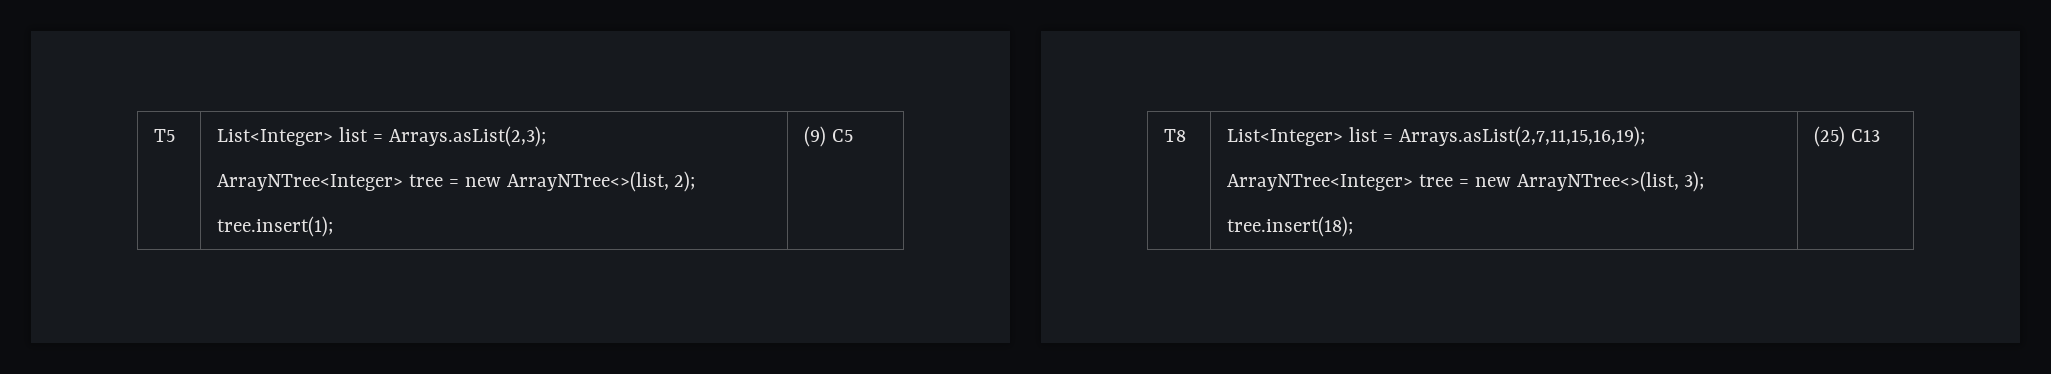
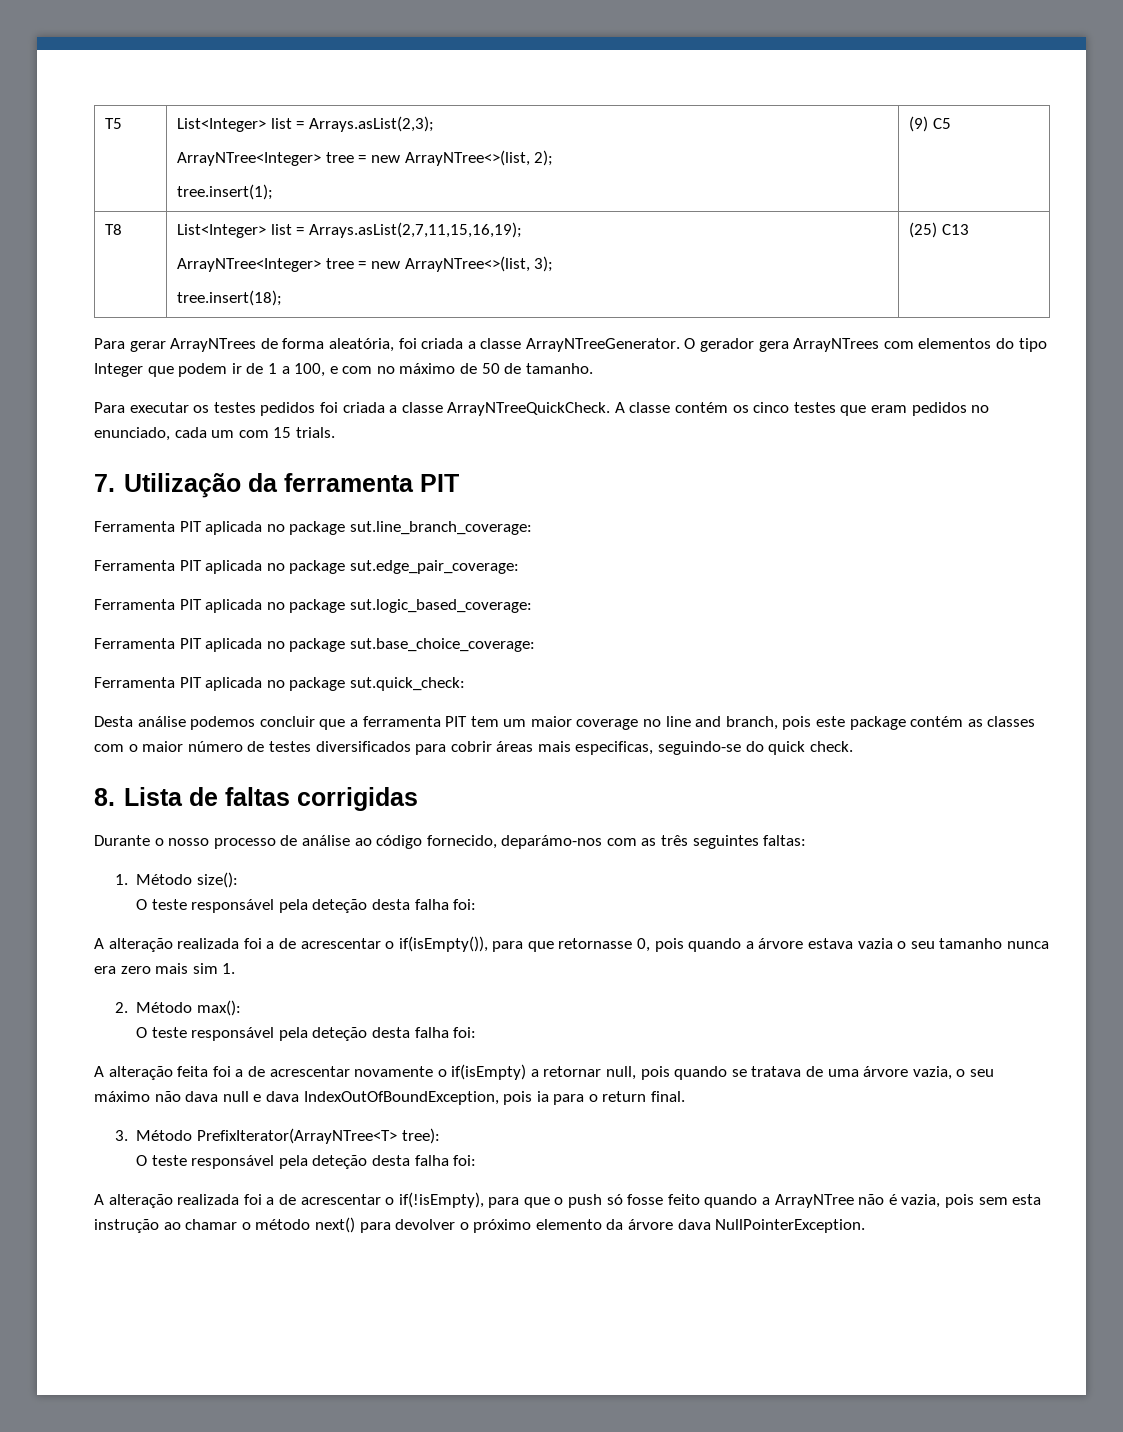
+ Para gerar ArrayNTrees de forma aleatória, foi criada a classe ArrayNTreeGenerator. O gerador gera ArrayNTrees com elementos do tipo Integer que podem ir de 1 a 100, e com no máximo de 50 de tamanho.
+ Para executar os testes pedidos foi criada a classe ArrayNTreeQuickCheck. A classe contém os cinco testes que eram pedidos no enunciado, cada um com 15 trials.
+ 7. Utilização da ferramenta PIT
+ Ferramenta PIT aplicada no package sut.line_branch_coverage:
+ Ferramenta PIT aplicada no package sut.edge_pair_coverage:
+ Ferramenta PIT aplicada no package sut.logic_based_coverage:
+ Ferramenta PIT aplicada no package sut.base_choice_coverage:
+ Ferramenta PIT aplicada no package sut.quick_check:
+ Desta análise podemos concluir que a ferramenta PIT tem um maior coverage no line and branch, pois este package contém as classes com o maior número de testes diversificados para cobrir áreas mais especificas, seguindo-se do quick check.
+ 8. Lista de faltas corrigidas
+ Durante o nosso processo de análise ao código fornecido, deparámo-nos com as três seguintes faltas:
+ 1. Método size():
+ O teste responsável pela deteção desta falha foi:
+ A alteração realizada foi a de acrescentar o if(isEmpty()), para que retornasse 0, pois quando a árvore estava vazia o seu tamanho nunca era zero mais sim 1.
+ 2. Método max():
+ O teste responsável pela deteção desta falha foi:
+ A alteração feita foi a de acrescentar novamente o if(isEmpty) a retornar null, pois quando se tratava de uma árvore vazia, o seu máximo não dava null e dava IndexOutOfBoundException, pois ia para o return final.
+ 3. Método PrefixIterator(ArrayNTree<T> tree):
+ O teste responsável pela deteção desta falha foi:
+ A alteração realizada foi a de acrescentar o if(!isEmpty), para que o push só fosse feito quando a ArrayNTree não é vazia, pois sem esta instrução ao chamar o método next() para devolver o próximo elemento da árvore dava NullPointerException.

